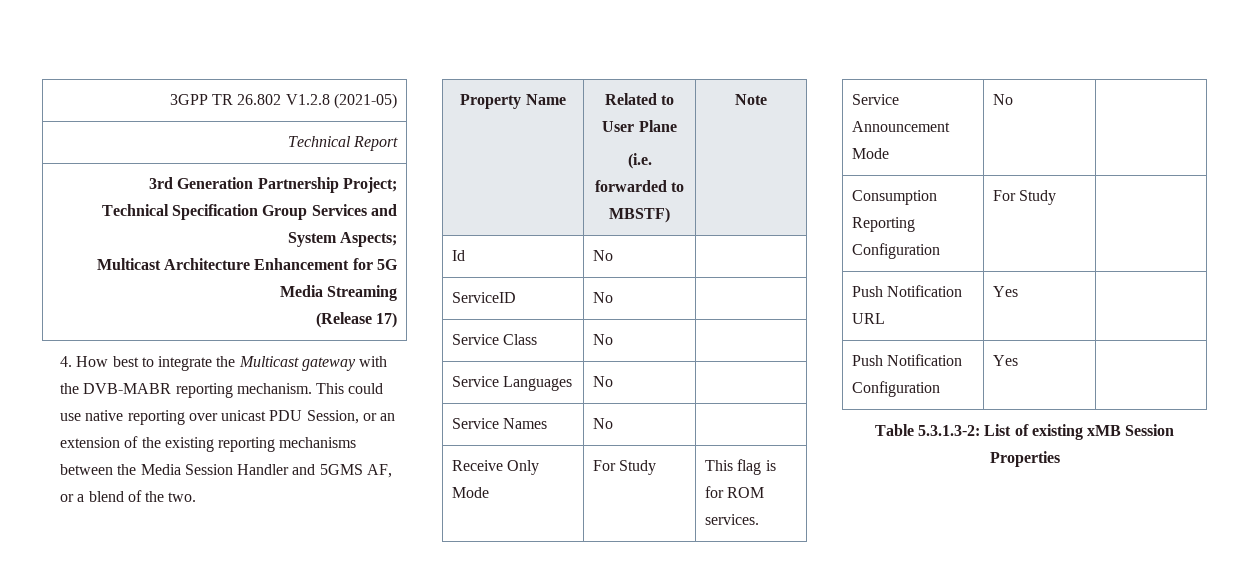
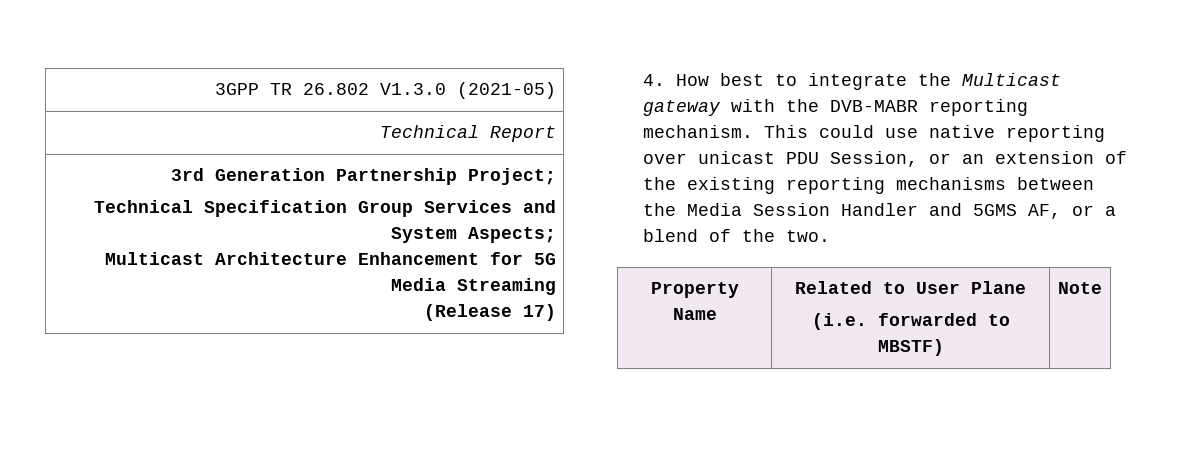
- 3GPP TR 26.802 V1.2.8 (2021-05)
+ 3GPP TR 26.802 V1.3.0 (2021-05)
- Id | No |
- ServiceID | No |
- Service Class | No |
- Service Languages | No |
- Service Names | No |
- Receive Only Mode | For Study | This flag is for ROM services.
- Service Announcement Mode | No |
- Consumption Reporting Configuration | For Study |
- Push Notification URL | Yes |
- Push Notification Configuration | Yes |
- Table 5.3.1.3-2: List of existing xMB Session Properties

